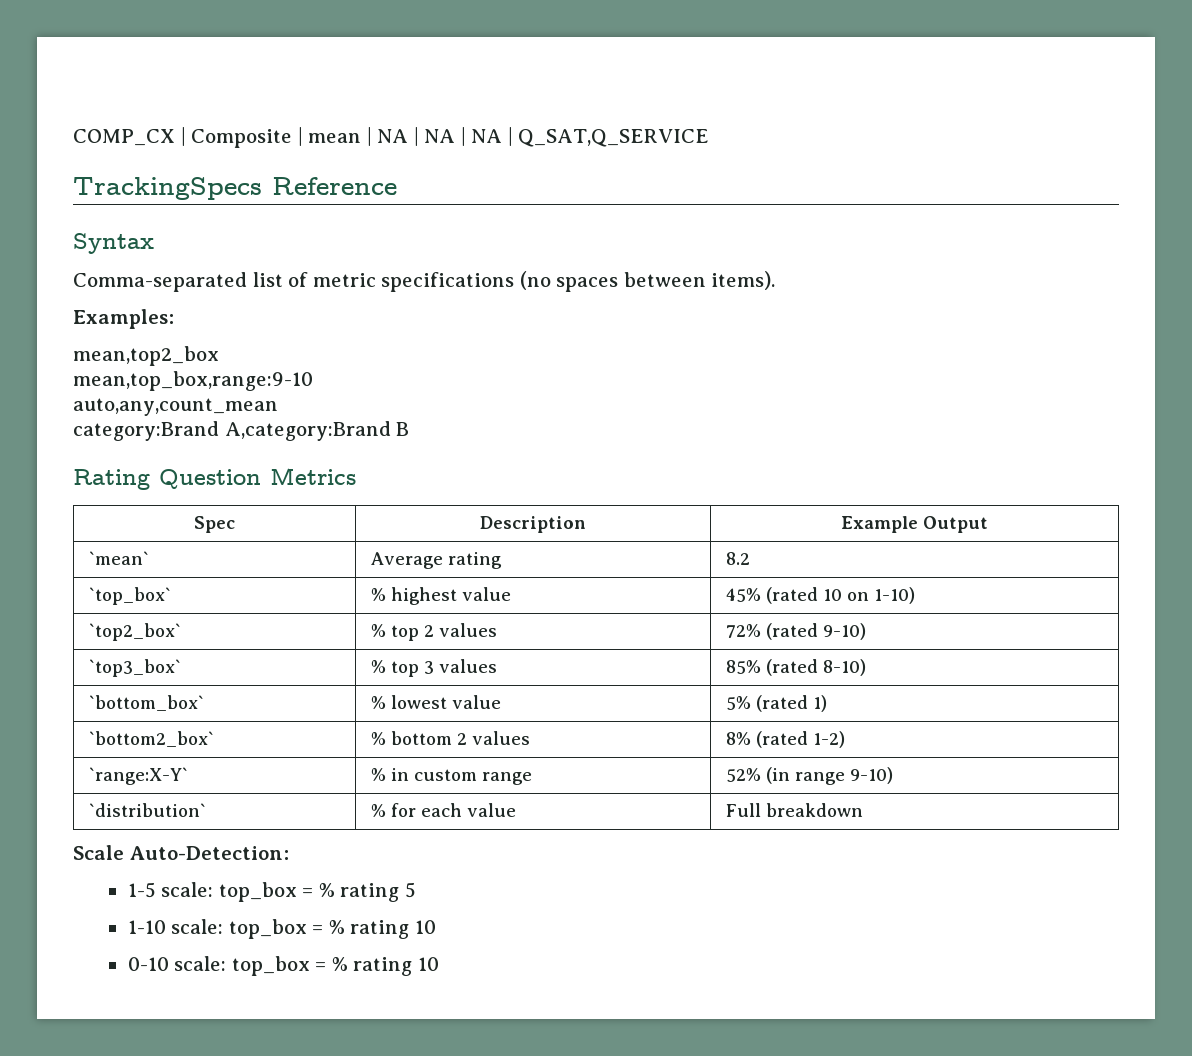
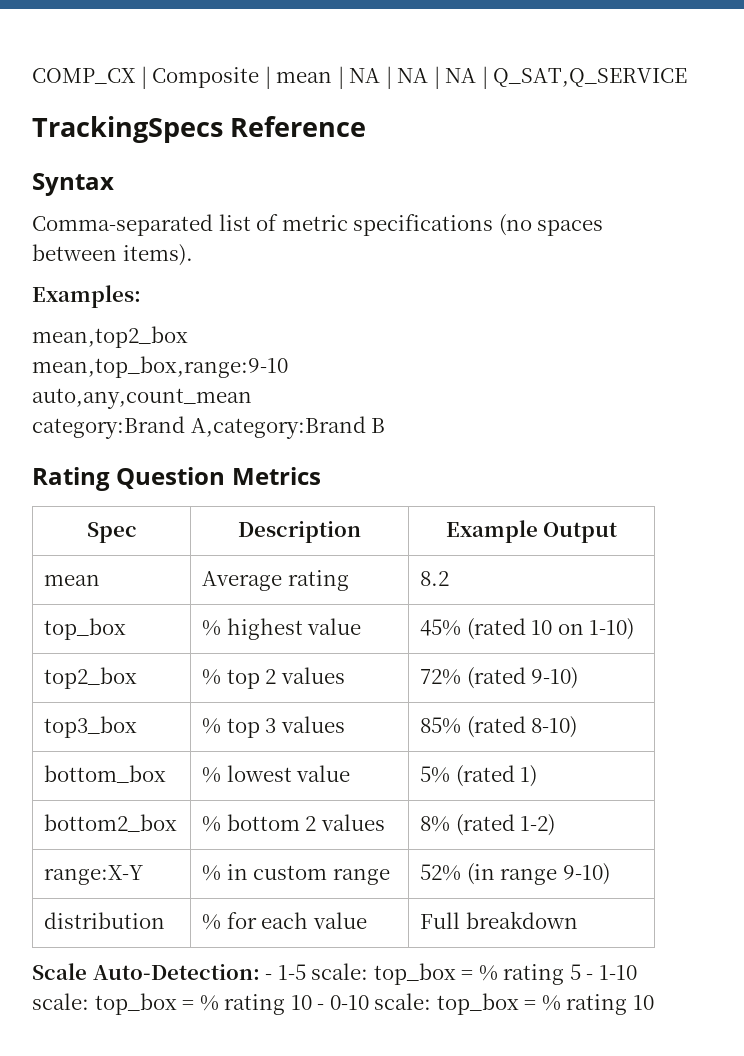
- `mean` | Average rating | 8.2
+ mean | Average rating | 8.2
- `top_box` | % highest value | 45% (rated 10 on 1-10)
+ top_box | % highest value | 45% (rated 10 on 1-10)
- `top2_box` | % top 2 values | 72% (rated 9-10)
+ top2_box | % top 2 values | 72% (rated 9-10)
- `top3_box` | % top 3 values | 85% (rated 8-10)
+ top3_box | % top 3 values | 85% (rated 8-10)
- `bottom_box` | % lowest value | 5% (rated 1)
+ bottom_box | % lowest value | 5% (rated 1)
- `bottom2_box` | % bottom 2 values | 8% (rated 1-2)
+ bottom2_box | % bottom 2 values | 8% (rated 1-2)
- `range:X-Y` | % in custom range | 52% (in range 9-10)
+ range:X-Y | % in custom range | 52% (in range 9-10)
- `distribution` | % for each value | Full breakdown
+ distribution | % for each value | Full breakdown
- Scale Auto-Detection:
- 1-5 scale: top_box = % rating 5
- 1-10 scale: top_box = % rating 10
- 0-10 scale: top_box = % rating 10
+ Scale Auto-Detection: - 1-5 scale: top_box = % rating 5 - 1-10 scale: top_box = % rating 10 - 0-10 scale: top_box = % rating 10

